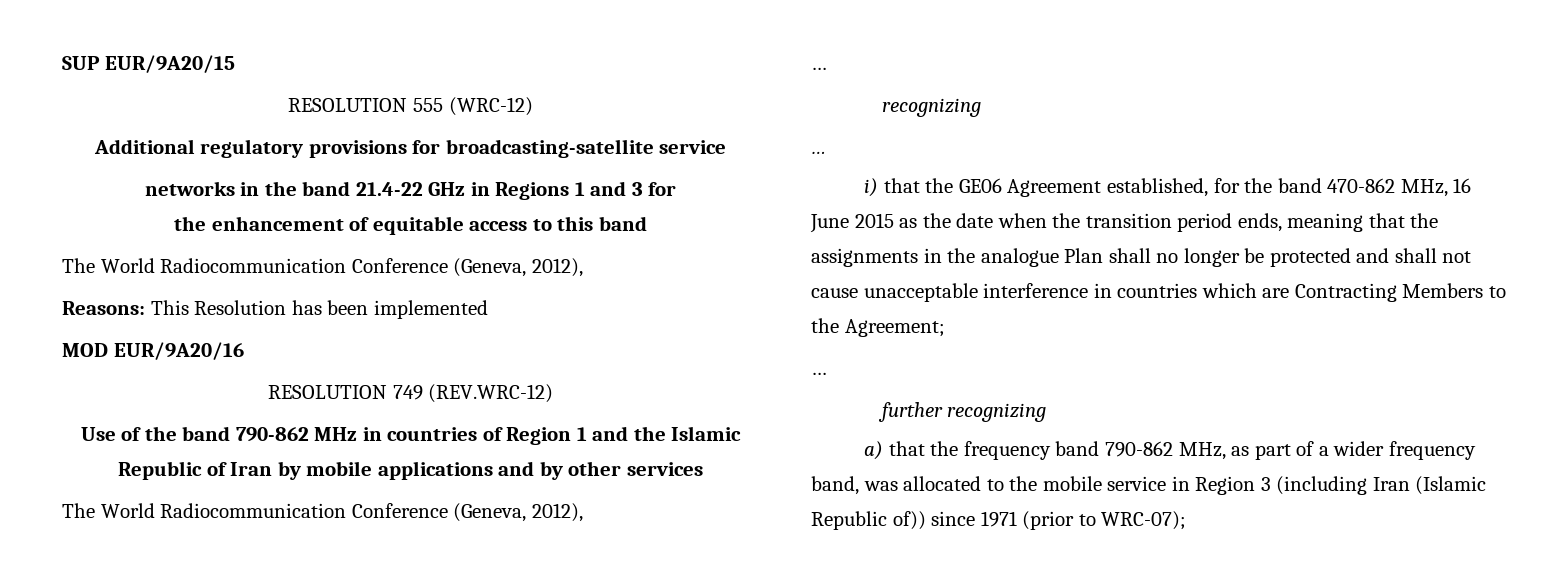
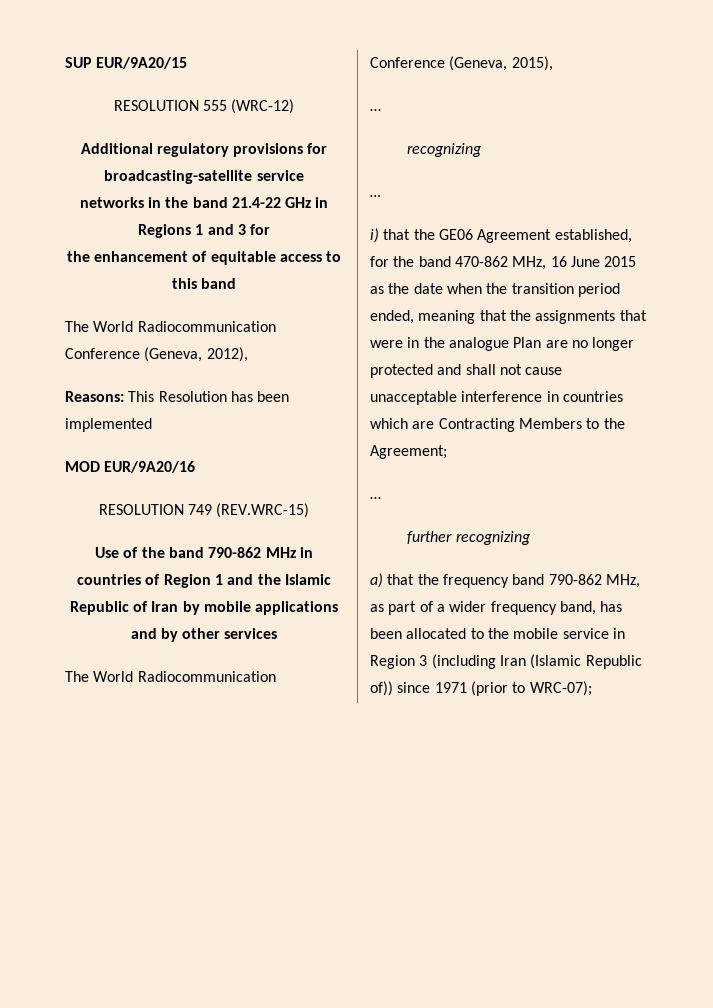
- RESOLUTION 749 (REV.WRC-12)
+ RESOLUTION 749 (REV.WRC-15)
  Use of the band 790-862 MHz in countries of Region 1 and the Islamic Republic of Iran by mobile applications and by other services
- The World Radiocommunication Conference (Geneva, 2012),
+ The World Radiocommunication Conference (Geneva, 2015),
- i) that the GE06 Agreement established, for the band 470-862 MHz, 16 June 2015 as the date when the transition period ends, meaning that the assignments in the analogue Plan shall no longer be protected and shall not cause unacceptable interference in countries which are Contracting Members to the Agreement;
+ i) that the GE06 Agreement established, for the band 470-862 MHz, 16 June 2015 as the date when the transition period ended, meaning that the assignments that were in the analogue Plan are no longer protected and shall not cause unacceptable interference in countries which are Contracting Members to the Agreement;
- a) that the frequency band 790-862 MHz, as part of a wider frequency band, was allocated to the mobile service in Region 3 (including Iran (Islamic Republic of)) since 1971 (prior to WRC-07);
+ a) that the frequency band 790-862 MHz, as part of a wider frequency band, has been allocated to the mobile service in Region 3 (including Iran (Islamic Republic of)) since 1971 (prior to WRC-07);

